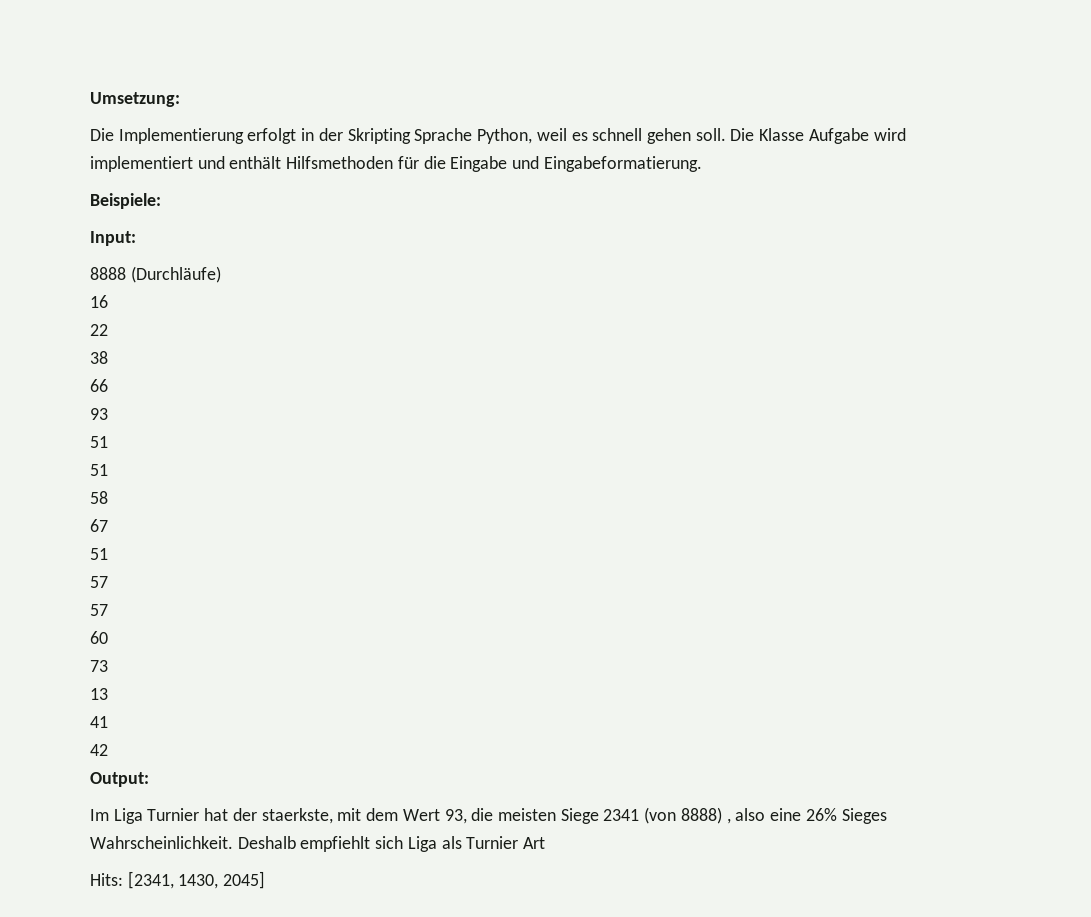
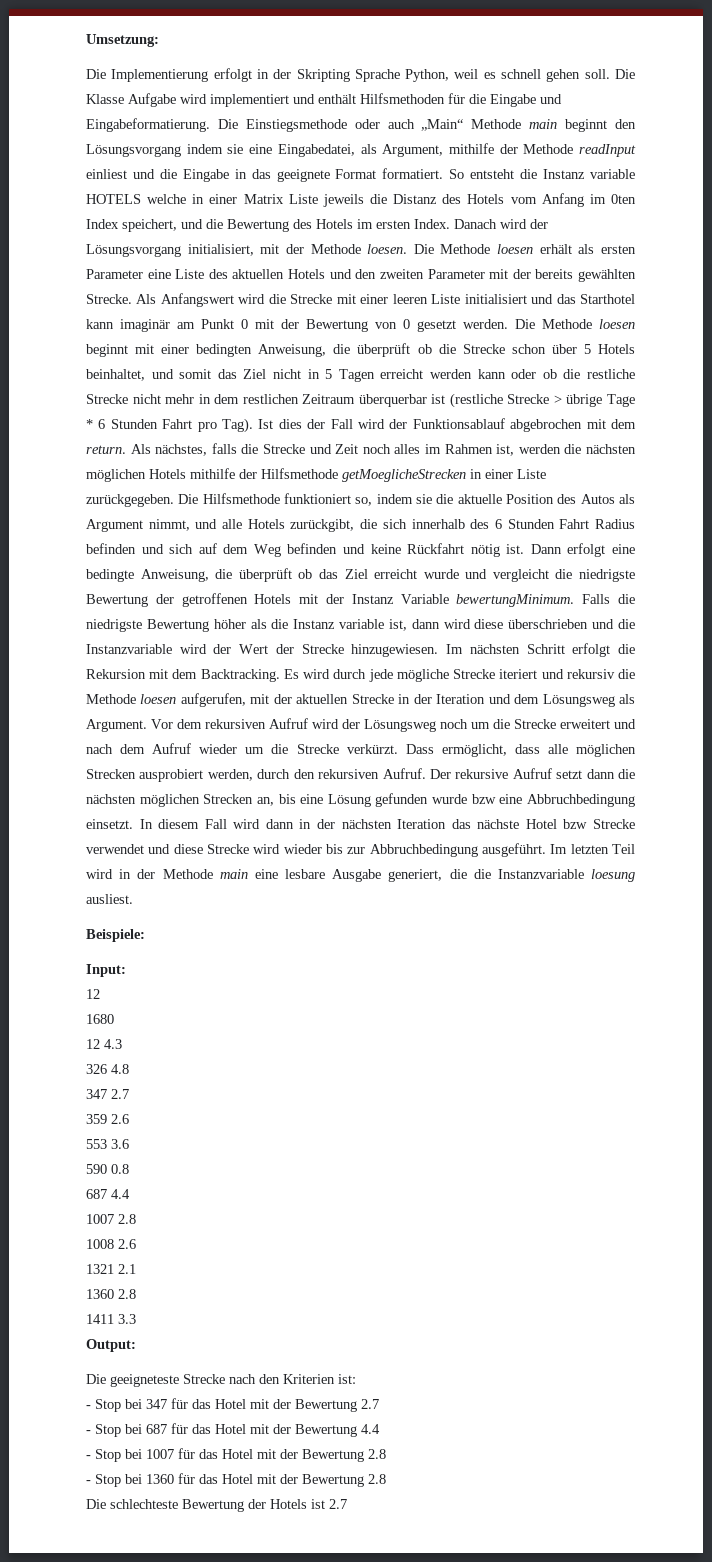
- Die Klasse Aufgabe wird implementiert und enthält Hilfsmethoden für die Eingabe und Eingabeformatierung.
+ Die Klasse Aufgabe wird implementiert und enthält Hilfsmethoden für die Eingabe und Eingabeformatierung. Die Einstiegsmethode oder auch „Main“ Methode main beginnt den Lösungsvorgang indem sie eine Eingabedatei, als Argument, mithilfe der Methode readInput einliest und die Eingabe in das geeignete Format formatiert. So entsteht die Instanz variable HOTELS welche in einer Matrix Liste jeweils die Distanz des Hotels vom Anfang im 0ten Index speichert, und die Bewertung des Hotels im ersten Index. Danach wird der Lösungsvorgang initialisiert, mit der Methode loesen. Die Methode loesen erhält als ersten Parameter eine Liste des aktuellen Hotels und den zweiten Parameter mit der bereits gewählten Strecke. Als Anfangswert wird die Strecke mit einer leeren Liste initialisiert und das Starthotel kann imaginär am Punkt 0 mit der Bewertung von 0 gesetzt werden. Die Methode loesen beginnt mit einer bedingten Anweisung, die überprüft ob die Strecke schon über 5 Hotels beinhaltet, und somit das Ziel nicht in 5 Tagen erreicht werden kann oder ob die restliche Strecke nicht mehr in dem restlichen Zeitraum überquerbar ist (restliche Strecke > übrige Tage * 6 Stunden Fahrt pro Tag). Ist dies der Fall wird der Funktionsablauf abgebrochen mit dem return. Als nächstes, falls die Strecke und Zeit noch alles im Rahmen ist, werden die nächsten möglichen Hotels mithilfe der Hilfsmethode getMoeglicheStrecken in einer Liste zurückgegeben. Die Hilfsmethode funktioniert so, indem sie die aktuelle Position des Autos als Argument nimmt, und alle Hotels zurückgibt, die sich innerhalb des 6 Stunden Fahrt Radius befinden und sich auf dem Weg befinden und keine Rückfahrt nötig ist. Dann erfolgt eine bedingte Anweisung, die überprüft ob das Ziel erreicht wurde und vergleicht die niedrigste Bewertung der getroffenen Hotels mit der Instanz Variable bewertungMinimum. Falls die niedrigste Bewertung höher als die Instanz variable ist, dann wird diese überschrieben und die Instanzvariable wird der Wert der Strecke hinzugewiesen. Im nächsten Schritt erfolgt die Rekursion mit dem Backtracking. Es wird durch jede mögliche Strecke iteriert und rekursiv die Methode loesen aufgerufen, mit der aktuellen Strecke in der Iteration und dem Lösungsweg als Argument. Vor dem rekursiven Aufruf wird der Lösungsweg noch um die Strecke erweitert und nach dem Aufruf wieder um die Strecke verkürzt. Dass ermöglicht, dass alle möglichen Strecken ausprobiert werden, durch den rekursiven Aufruf. Der rekursive Aufruf setzt dann die nächsten möglichen Strecken an, bis eine Lösung gefunden wurde bzw eine Abbruchbedingung einsetzt. In diesem Fall wird dann in der nächsten Iteration das nächste Hotel bzw Strecke verwendet und diese Strecke wird wieder bis zur Abbruchbedingung ausgeführt. Im letzten Teil wird in der Methode main eine lesbare Ausgabe generiert, die die Instanzvariable loesung ausliest.
  Beispiele:
  Input:
- 8888 (Durchläufe)
- 16
- 22
- 38
- 66
- 93
- 51
- 51
- 58
- 67
- 51
- 57
- 57
- 60
- 73
- 13
- 41
- 42
+ 12
+ 1680
+ 12 4.3
+ 326 4.8
+ 347 2.7
+ 359 2.6
+ 553 3.6
+ 590 0.8
+ 687 4.4
+ 1007 2.8
+ 1008 2.6
+ 1321 2.1
+ 1360 2.8
+ 1411 3.3
  Output:
- Im Liga Turnier hat der staerkste, mit dem Wert 93, die meisten Siege 2341 (von 8888) , also eine 26% Sieges Wahrscheinlichkeit. Deshalb empfiehlt sich Liga als Turnier Art
- Hits: [2341, 1430, 2045]
+ Die geeigneteste Strecke nach den Kriterien ist:
+ - Stop bei 347 für das Hotel mit der Bewertung 2.7
+ - Stop bei 687 für das Hotel mit der Bewertung 4.4
+ - Stop bei 1007 für das Hotel mit der Bewertung 2.8
+ - Stop bei 1360 für das Hotel mit der Bewertung 2.8
+ Die schlechteste Bewertung der Hotels ist 2.7

